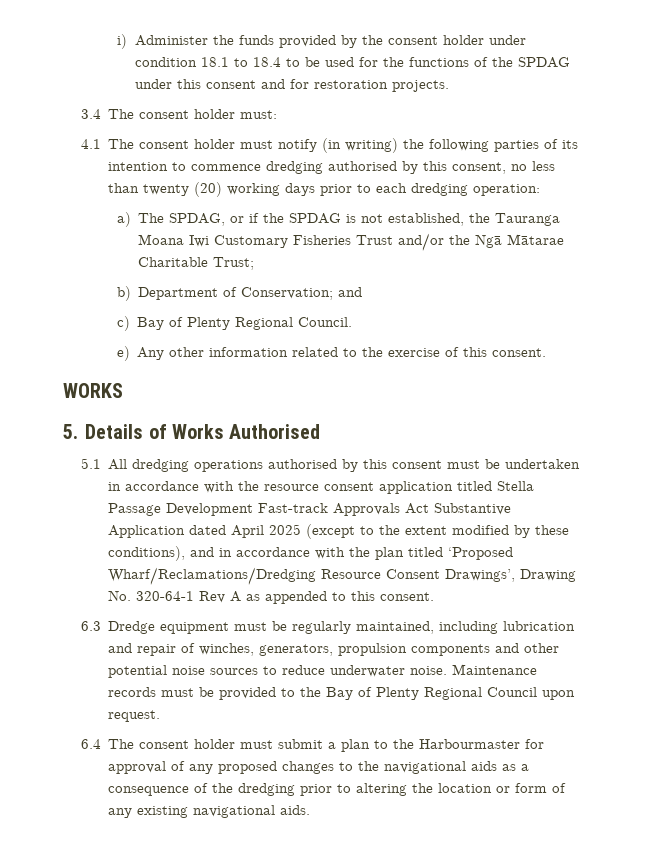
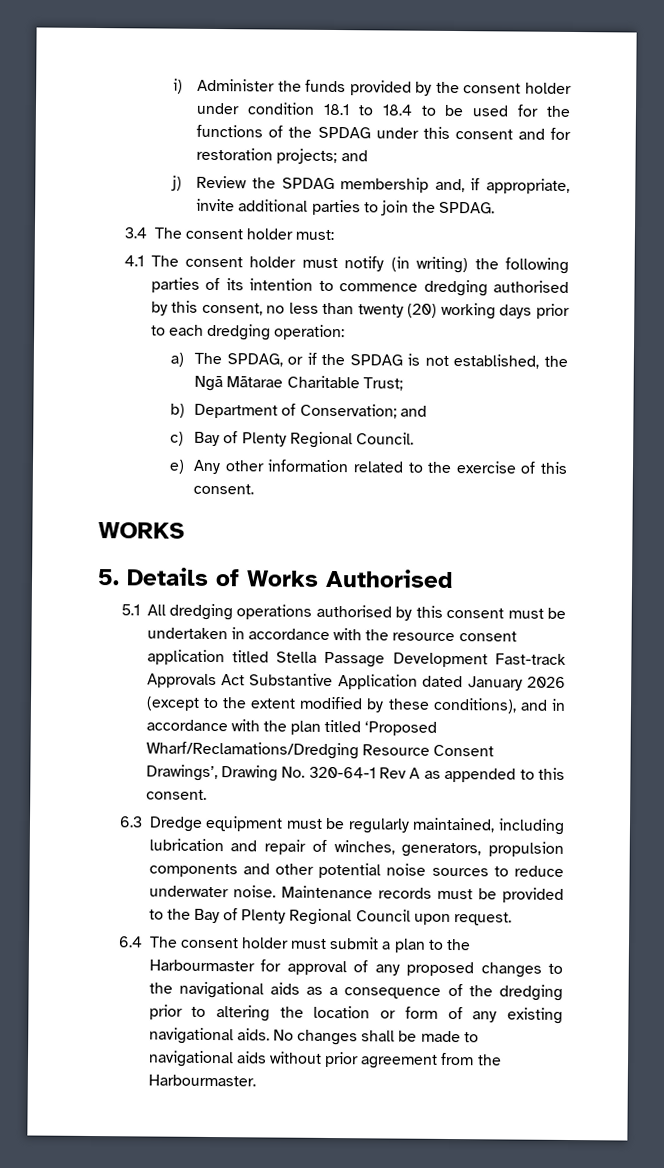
- i) Administer the funds provided by the consent holder under condition 18.1 to 18.4 to be used for the functions of the SPDAG under this consent and for restoration projects.
+ i) Administer the funds provided by the consent holder under condition 18.1 to 18.4 to be used for the functions of the SPDAG under this consent and for restoration projects; and
+ j) Review the SPDAG membership and, if appropriate, invite additional parties to join the SPDAG.
- a) The SPDAG, or if the SPDAG is not established, the Tauranga Moana Iwi Customary Fisheries Trust and/or the Ngā Mātarae Charitable Trust;
+ a) The SPDAG, or if the SPDAG is not established, the Ngā Mātarae Charitable Trust;
- 5.1 All dredging operations authorised by this consent must be undertaken in accordance with the resource consent application titled Stella Passage Development Fast-track Approvals Act Substantive Application dated April 2025 (except to the extent modified by these conditions), and in accordance with the plan titled ‘Proposed Wharf/Reclamations/Dredging Resource Consent Drawings’, Drawing No. 320-64-1 Rev A as appended to this consent.
+ 5.1 All dredging operations authorised by this consent must be undertaken in accordance with the resource consent application titled Stella Passage Development Fast-track Approvals Act Substantive Application dated January 2026 (except to the extent modified by these conditions), and in accordance with the plan titled ‘Proposed Wharf/Reclamations/Dredging Resource Consent Drawings’, Drawing No. 320-64-1 Rev A as appended to this consent.
+ No changes shall be made to navigational aids without prior agreement from the Harbourmaster.

